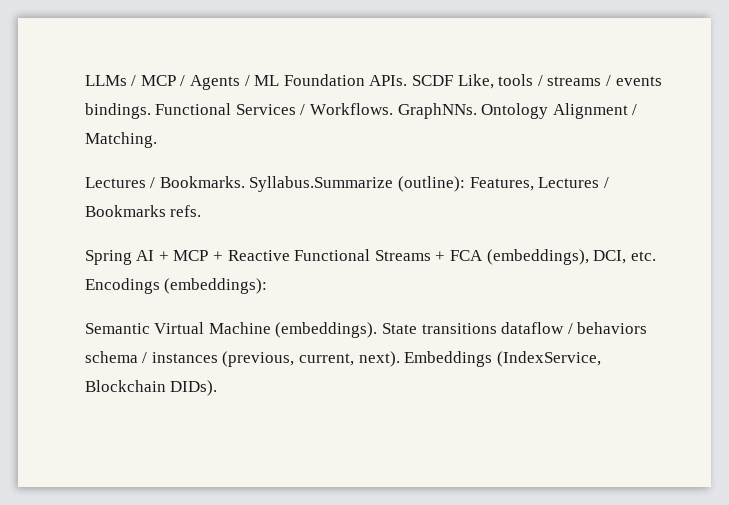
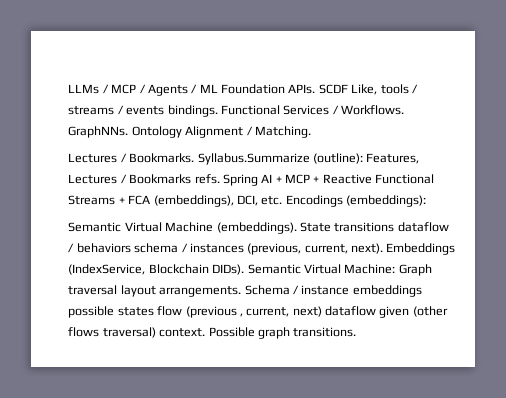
- Syllabus.Summarize (outline): Features, Lectures / Bookmarks refs.
- Spring AI + MCP + Reactive Functional Streams + FCA (embeddings), DCI, etc. Encodings (embeddings):
+ Syllabus.Summarize (outline): Features, Lectures / Bookmarks refs. Spring AI + MCP + Reactive Functional Streams + FCA (embeddings), DCI, etc. Encodings (embeddings):
+ Semantic Virtual Machine: Graph traversal layout arrangements. Schema / instance embeddings possible states flow (previous , current, next) dataflow given (other flows traversal) context. Possible graph transitions.

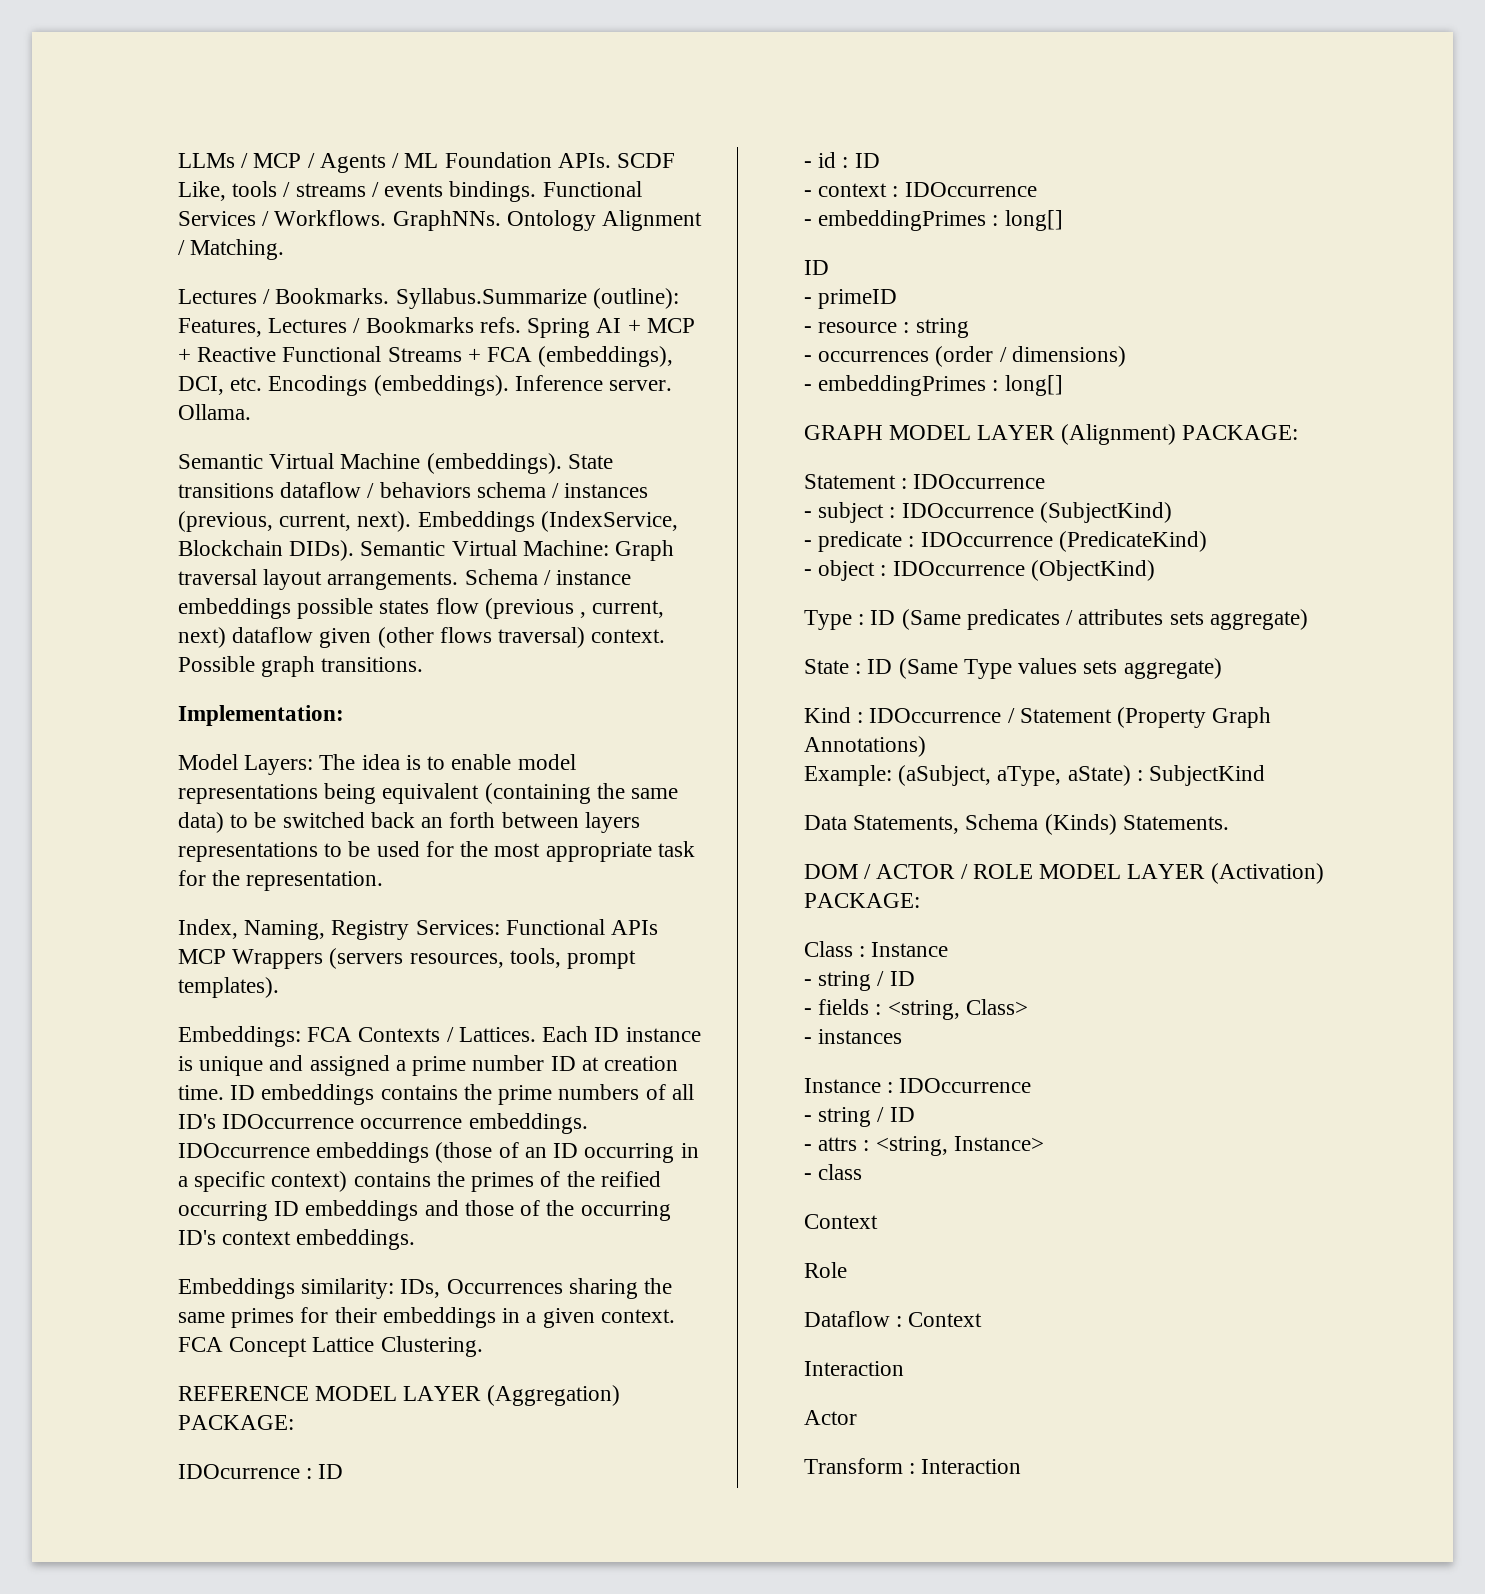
- Spring AI + MCP + Reactive Functional Streams + FCA (embeddings), DCI, etc. Encodings (embeddings):
+ Spring AI + MCP + Reactive Functional Streams + FCA (embeddings), DCI, etc. Encodings (embeddings). Inference server. Ollama.
+ Implementation:
+ Model Layers: The idea is to enable model representations being equivalent (containing the same data) to be switched back an forth between layers representations to be used for the most appropriate task for the representation.
+ Index, Naming, Registry Services: Functional APIs MCP Wrappers (servers resources, tools, prompt templates).
+ Embeddings: FCA Contexts / Lattices. Each ID instance is unique and assigned a prime number ID at creation time. ID embeddings contains the prime numbers of all ID's IDOccurrence occurrence embeddings. IDOccurrence embeddings (those of an ID occurring in a specific context) contains the primes of the reified occurring ID embeddings and those of the occurring ID's context embeddings.
+ Embeddings similarity: IDs, Occurrences sharing the same primes for their embeddings in a given context. FCA Concept Lattice Clustering.
+ REFERENCE MODEL LAYER (Aggregation) PACKAGE:
+ IDOcurrence : ID
+ - id : ID
+ - context : IDOccurrence
+ - embeddingPrimes : long[]
+ ID
+ - primeID
+ - resource : string
+ - occurrences (order / dimensions)
+ - embeddingPrimes : long[]
+ GRAPH MODEL LAYER (Alignment) PACKAGE:
+ Statement : IDOccurrence
+ - subject : IDOccurrence (SubjectKind)
+ - predicate : IDOccurrence (PredicateKind)
+ - object : IDOccurrence (ObjectKind)
+ Type : ID (Same predicates / attributes sets aggregate)
+ State : ID (Same Type values sets aggregate)
+ Kind : IDOccurrence / Statement (Property Graph Annotations)
+ Example: (aSubject, aType, aState) : SubjectKind
+ Data Statements, Schema (Kinds) Statements.
+ DOM / ACTOR / ROLE MODEL LAYER (Activation) PACKAGE:
+ Class : Instance
+ - string / ID
+ - fields : <string, Class>
+ - instances
+ Instance : IDOccurrence
+ - string / ID
+ - attrs : <string, Instance>
+ - class
+ Context
+ Role
+ Dataflow : Context
+ Interaction
+ Actor
+ Transform : Interaction

